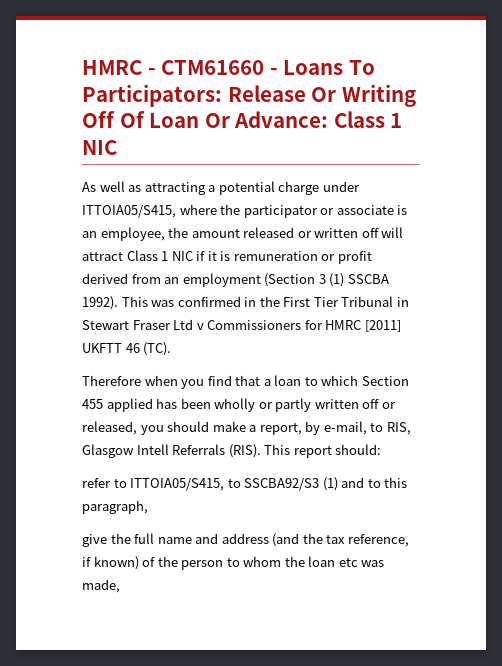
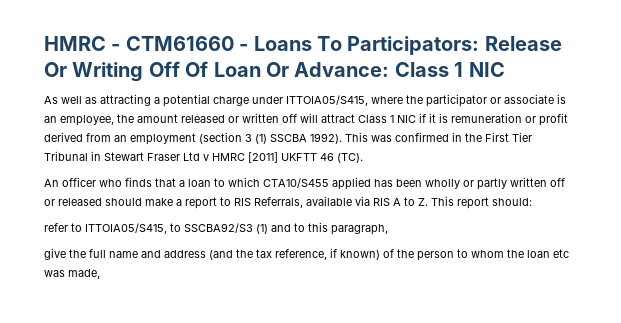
- As well as attracting a potential charge under ITTOIA05/S415, where the participator or associate is an employee, the amount released or written off will attract Class 1 NIC if it is remuneration or profit derived from an employment (Section 3 (1) SSCBA 1992).
+ As well as attracting a potential charge under ITTOIA05/S415, where the participator or associate is an employee, the amount released or written off will attract Class 1 NIC if it is remuneration or profit derived from an employment (section 3 (1) SSCBA 1992).
- This was confirmed in the First Tier Tribunal in Stewart Fraser Ltd v Commissioners for HMRC [2011] UKFTT 46 (TC).
+ This was confirmed in the First Tier Tribunal in Stewart Fraser Ltd v HMRC [2011] UKFTT 46 (TC).
- Therefore when you find that a loan to which Section 455 applied has been wholly or partly written off or released, you should make a report, by e-mail, to RIS, Glasgow Intell Referrals (RIS). This report should:
+ An officer who finds that a loan to which CTA10/S455 applied has been wholly or partly written off or released should make a report to RIS Referrals, available via RIS A to Z. This report should:

